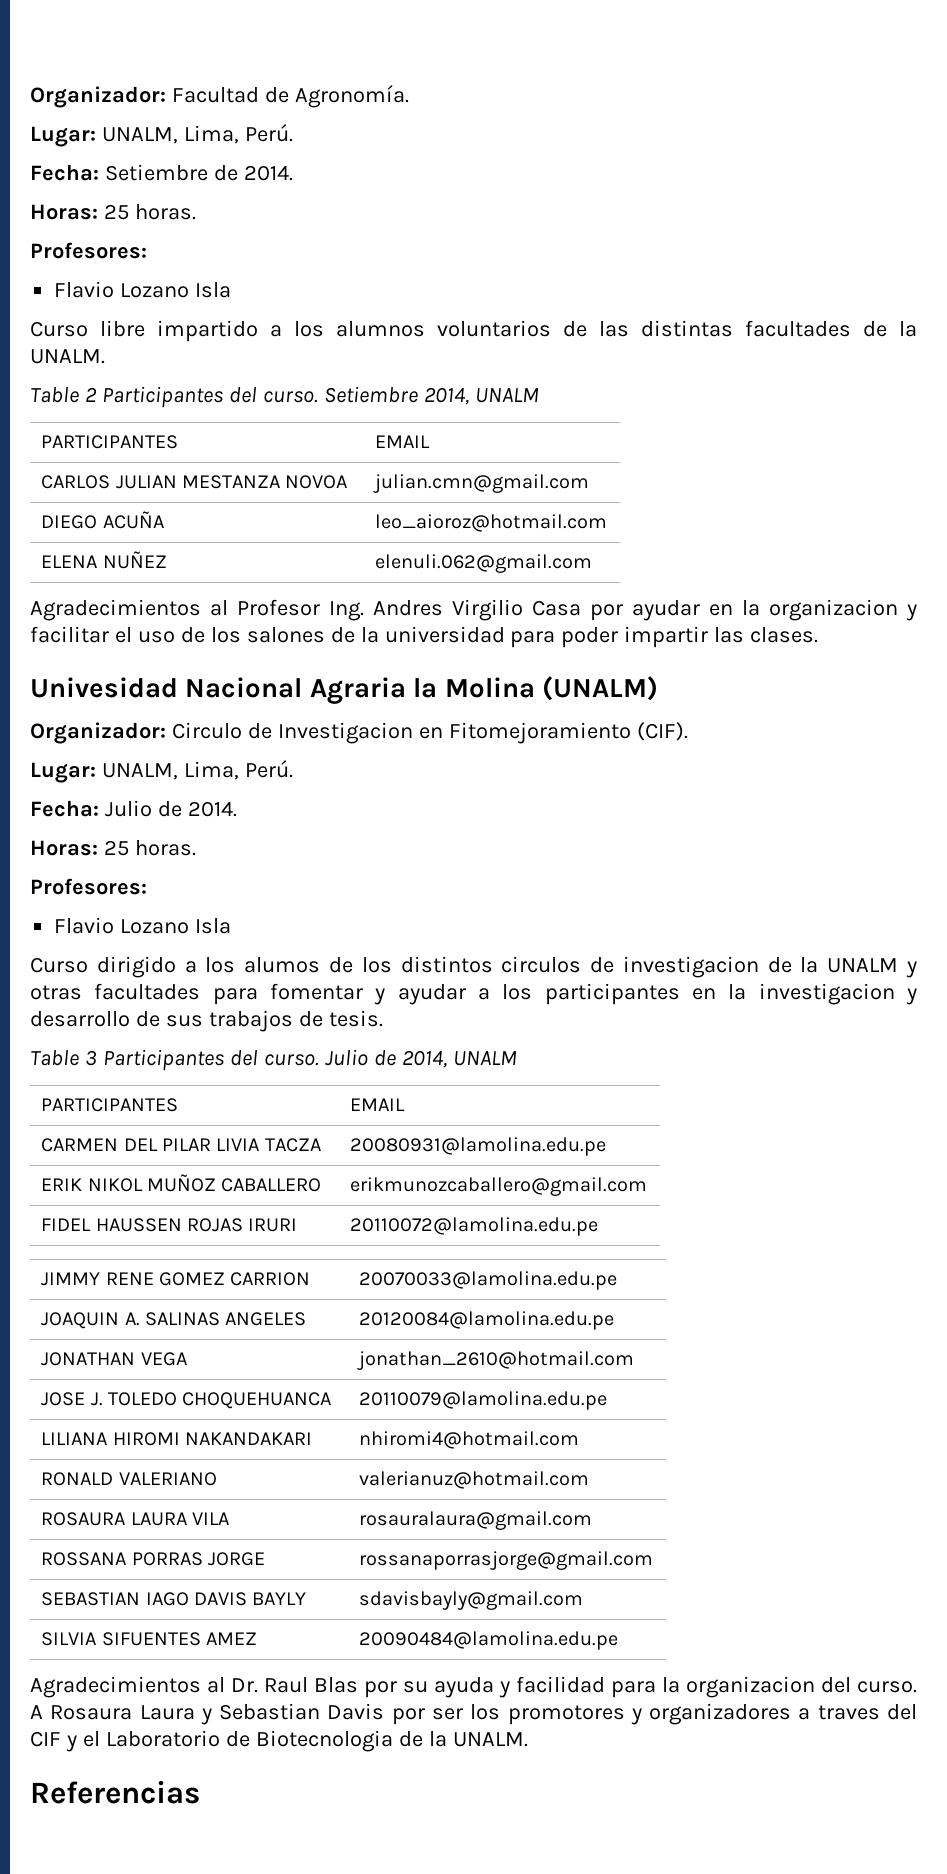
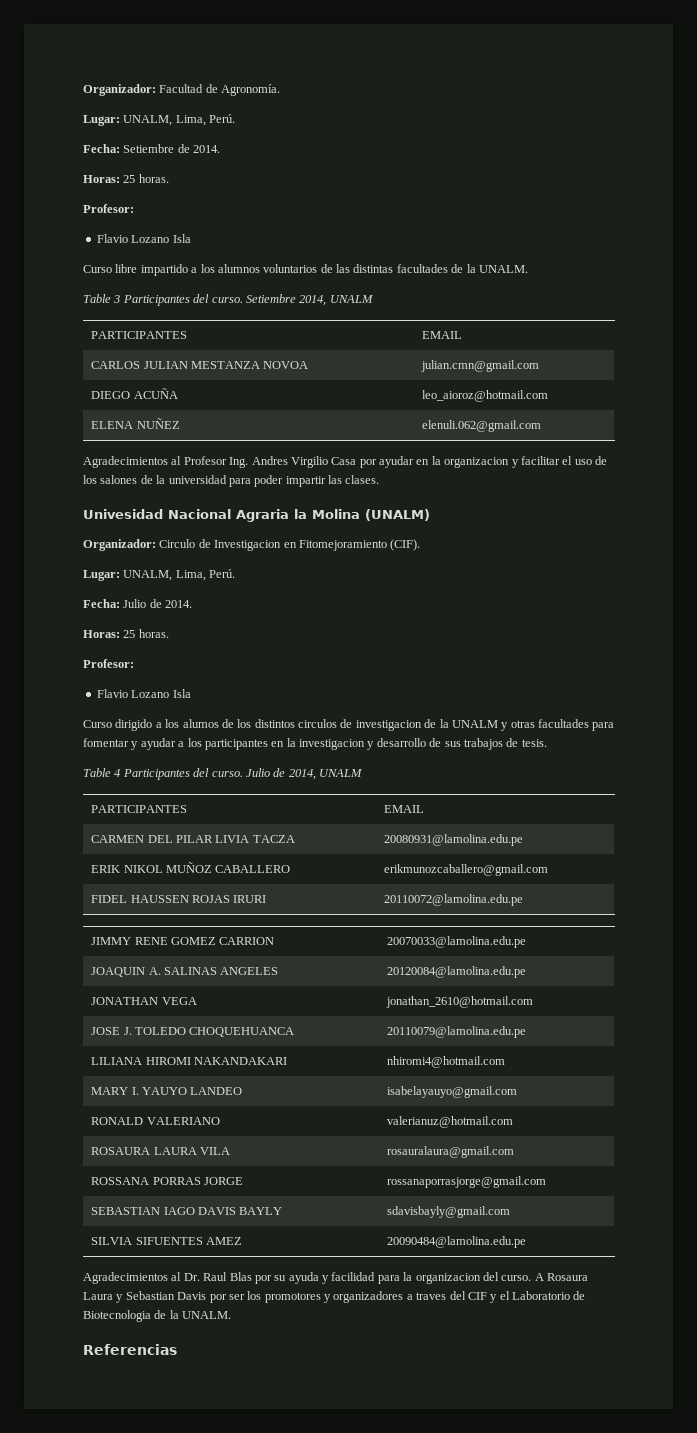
  Fecha: Setiembre de 2014.
  Horas: 25 horas.
- Profesores:
+ Profesor:
- Table 2 Participantes del curso.
+ Table 3 Participantes del curso.
  Fecha: Julio de 2014.
  Horas: 25 horas.
- Profesores:
+ Profesor:
- Table 3 Participantes del curso.
+ Table 4 Participantes del curso.
+ MARY I. YAUYO LANDEO | isabelayauyo@gmail.com

